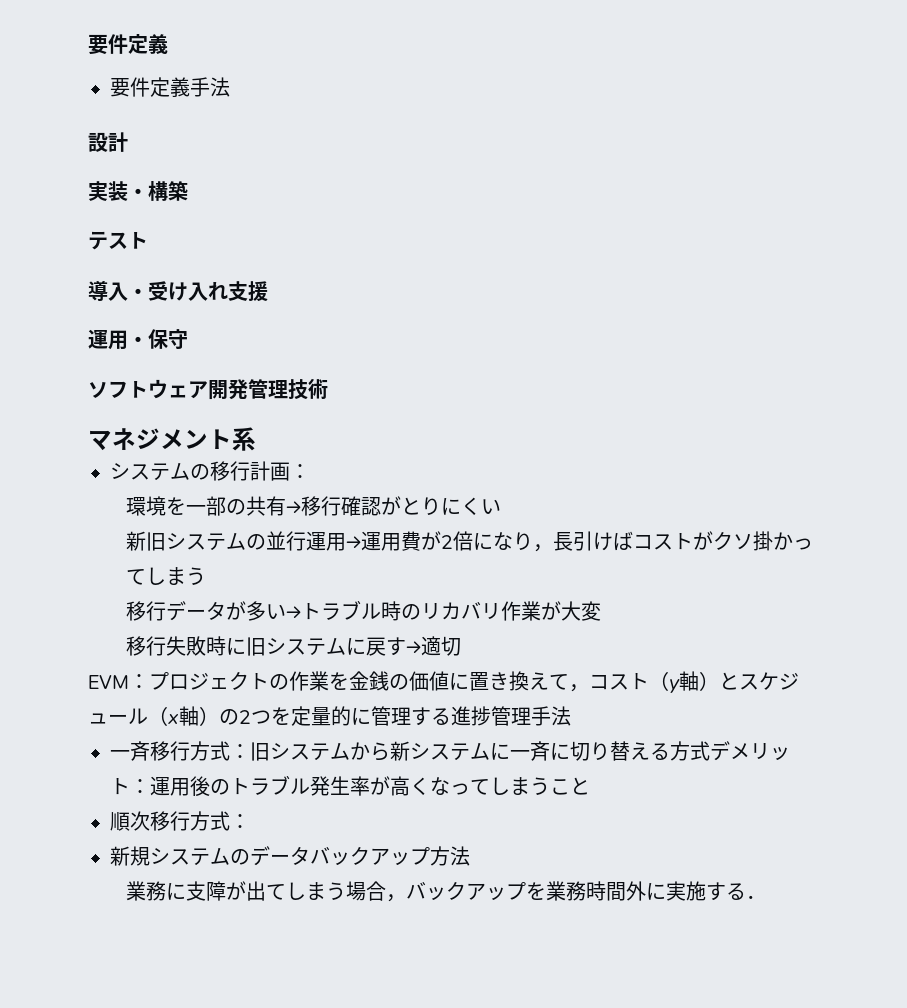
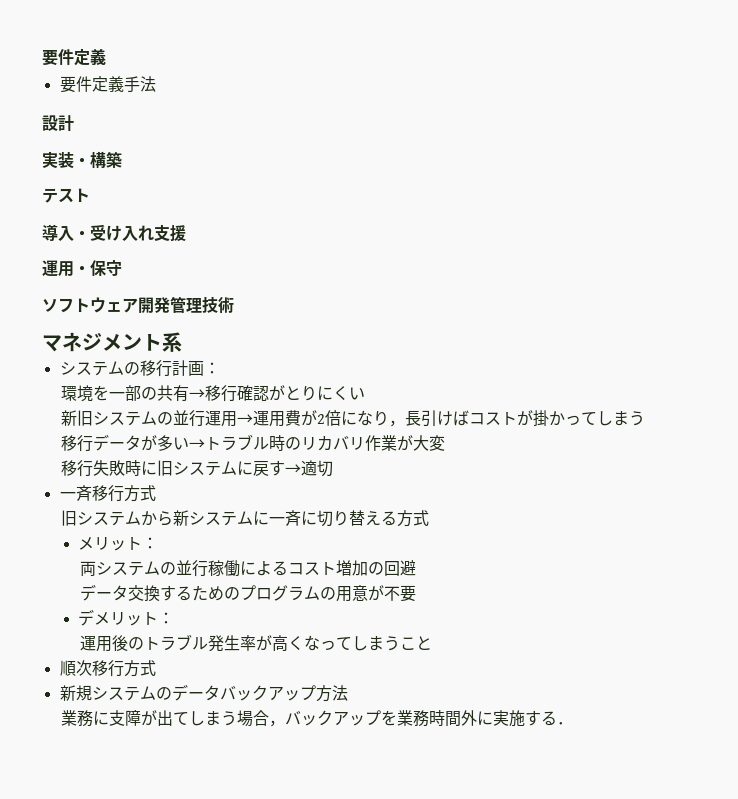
- 新旧システムの並行運用→運用費が2倍になり，長引けばコストがクソ掛かってしまう
+ 新旧システムの並行運用→運用費が2倍になり，長引けばコストが掛かってしまう
- EVM：プロジェクトの作業を金銭の価値に置き換えて，コスト（y軸）とスケジュール（x軸）の2つを定量的に管理する進捗管理手法
- 一斉移行方式：旧システムから新システムに一斉に切り替える方式デメリット：運用後のトラブル発生率が高くなってしまうこと
+ 一斉移行方式
+ 旧システムから新システムに一斉に切り替える方式
+ メリット：
+ 両システムの並行稼働によるコスト増加の回避
+ データ交換するためのプログラムの用意が不要
+ デメリット：
+ 運用後のトラブル発生率が高くなってしまうこと
- 順次移行方式：
+ 順次移行方式

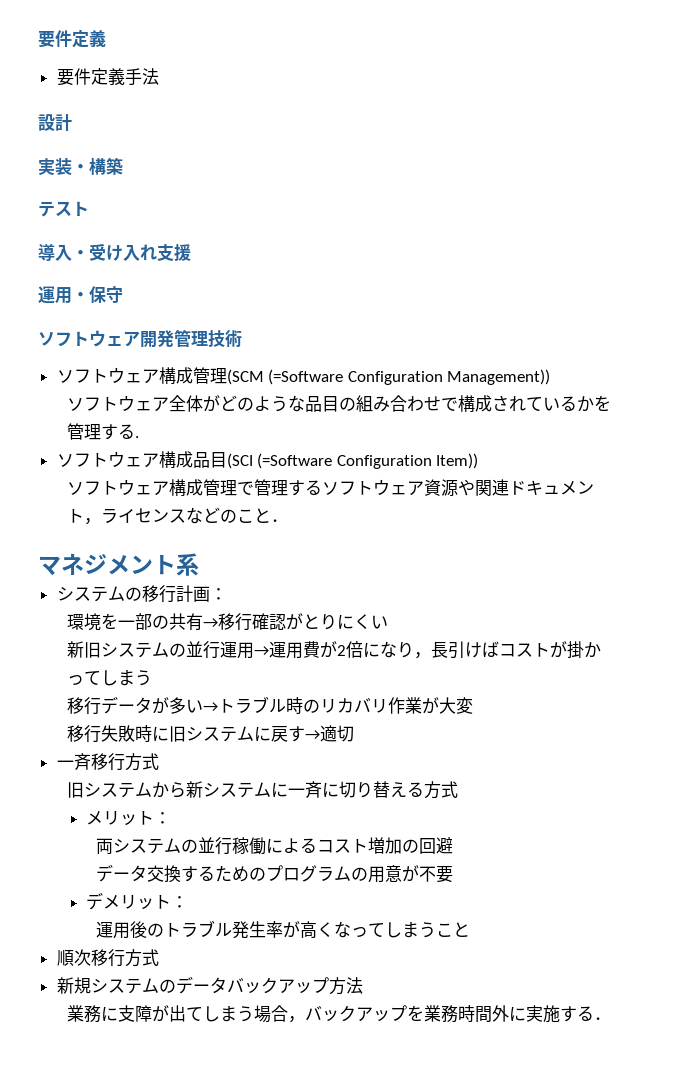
+ ソフトウェア構成管理(SCM (=Software Configuration Management))
+ ソフトウェア全体がどのような品目の組み合わせで構成されているかを管理する.
+ ソフトウェア構成品目(SCI (=Software Configuration Item))
+ ソフトウェア構成管理で管理するソフトウェア資源や関連ドキュメント，ライセンスなどのこと．

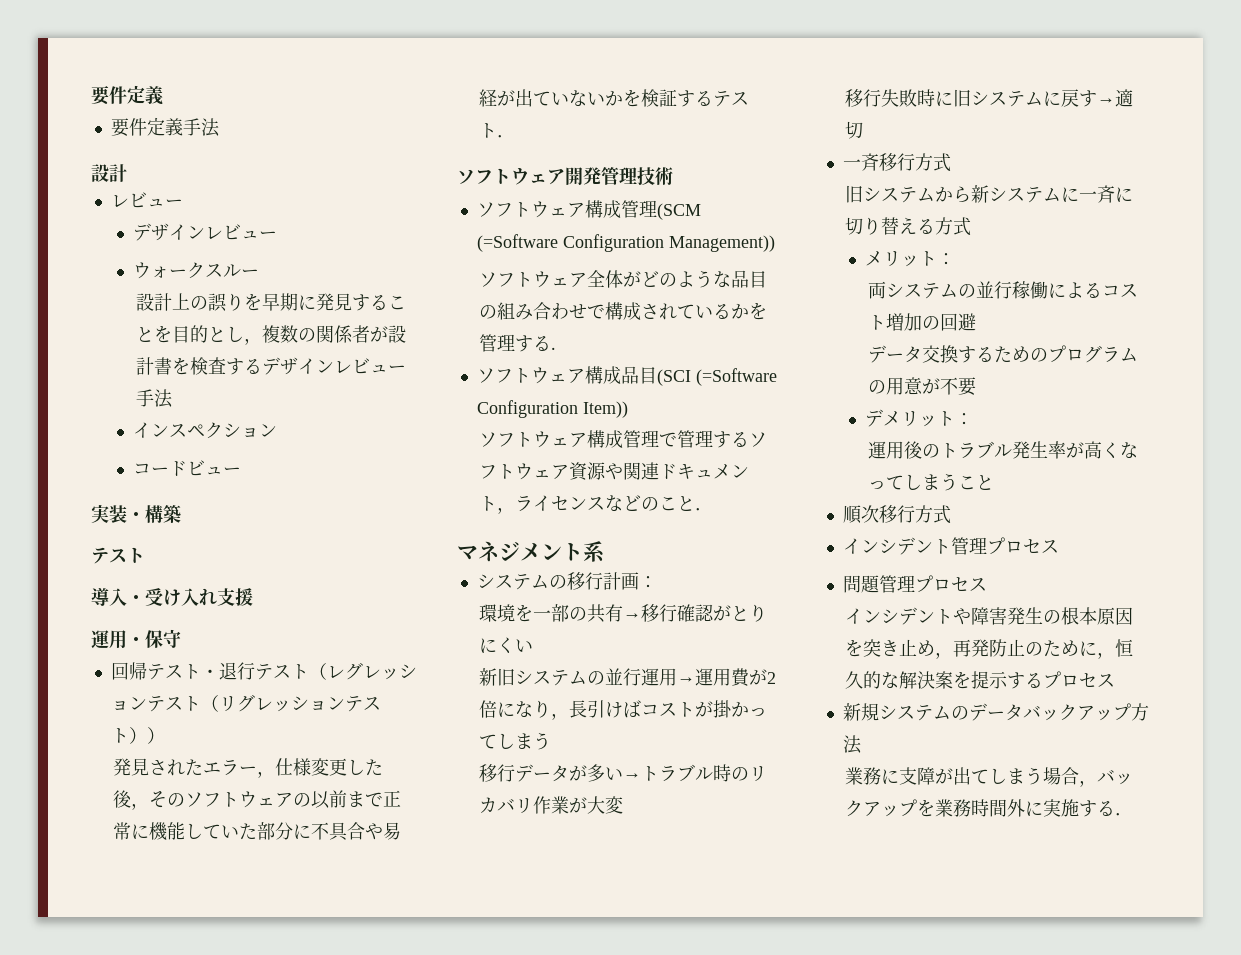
  要件定義手法
  設計
+ レビュー
+ デザインレビュー
+ ウォークスルー
+ 設計上の誤りを早期に発見することを目的とし，複数の関係者が設計書を検査するデザインレビュー手法
+ インスペクション
+ コードビュー
+ 回帰テスト・退行テスト（レグレッションテスト（リグレッションテスト））
+ 発見されたエラー，仕様変更した後，そのソフトウェアの以前まで正常に機能していた部分に不具合や易経が出ていないかを検証するテスト．
+ インシデント管理プロセス
+ 問題管理プロセス
+ インシデントや障害発生の根本原因を突き止め，再発防止のために，恒久的な解決案を提示するプロセス

